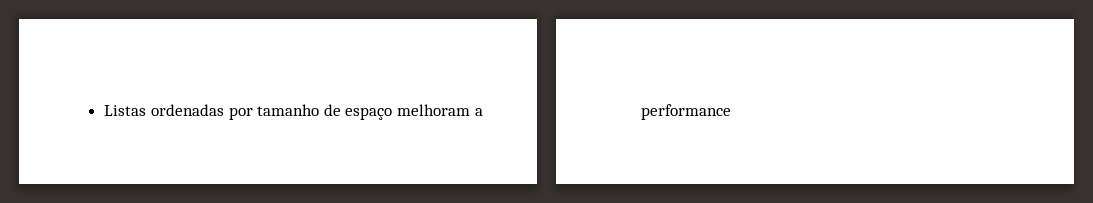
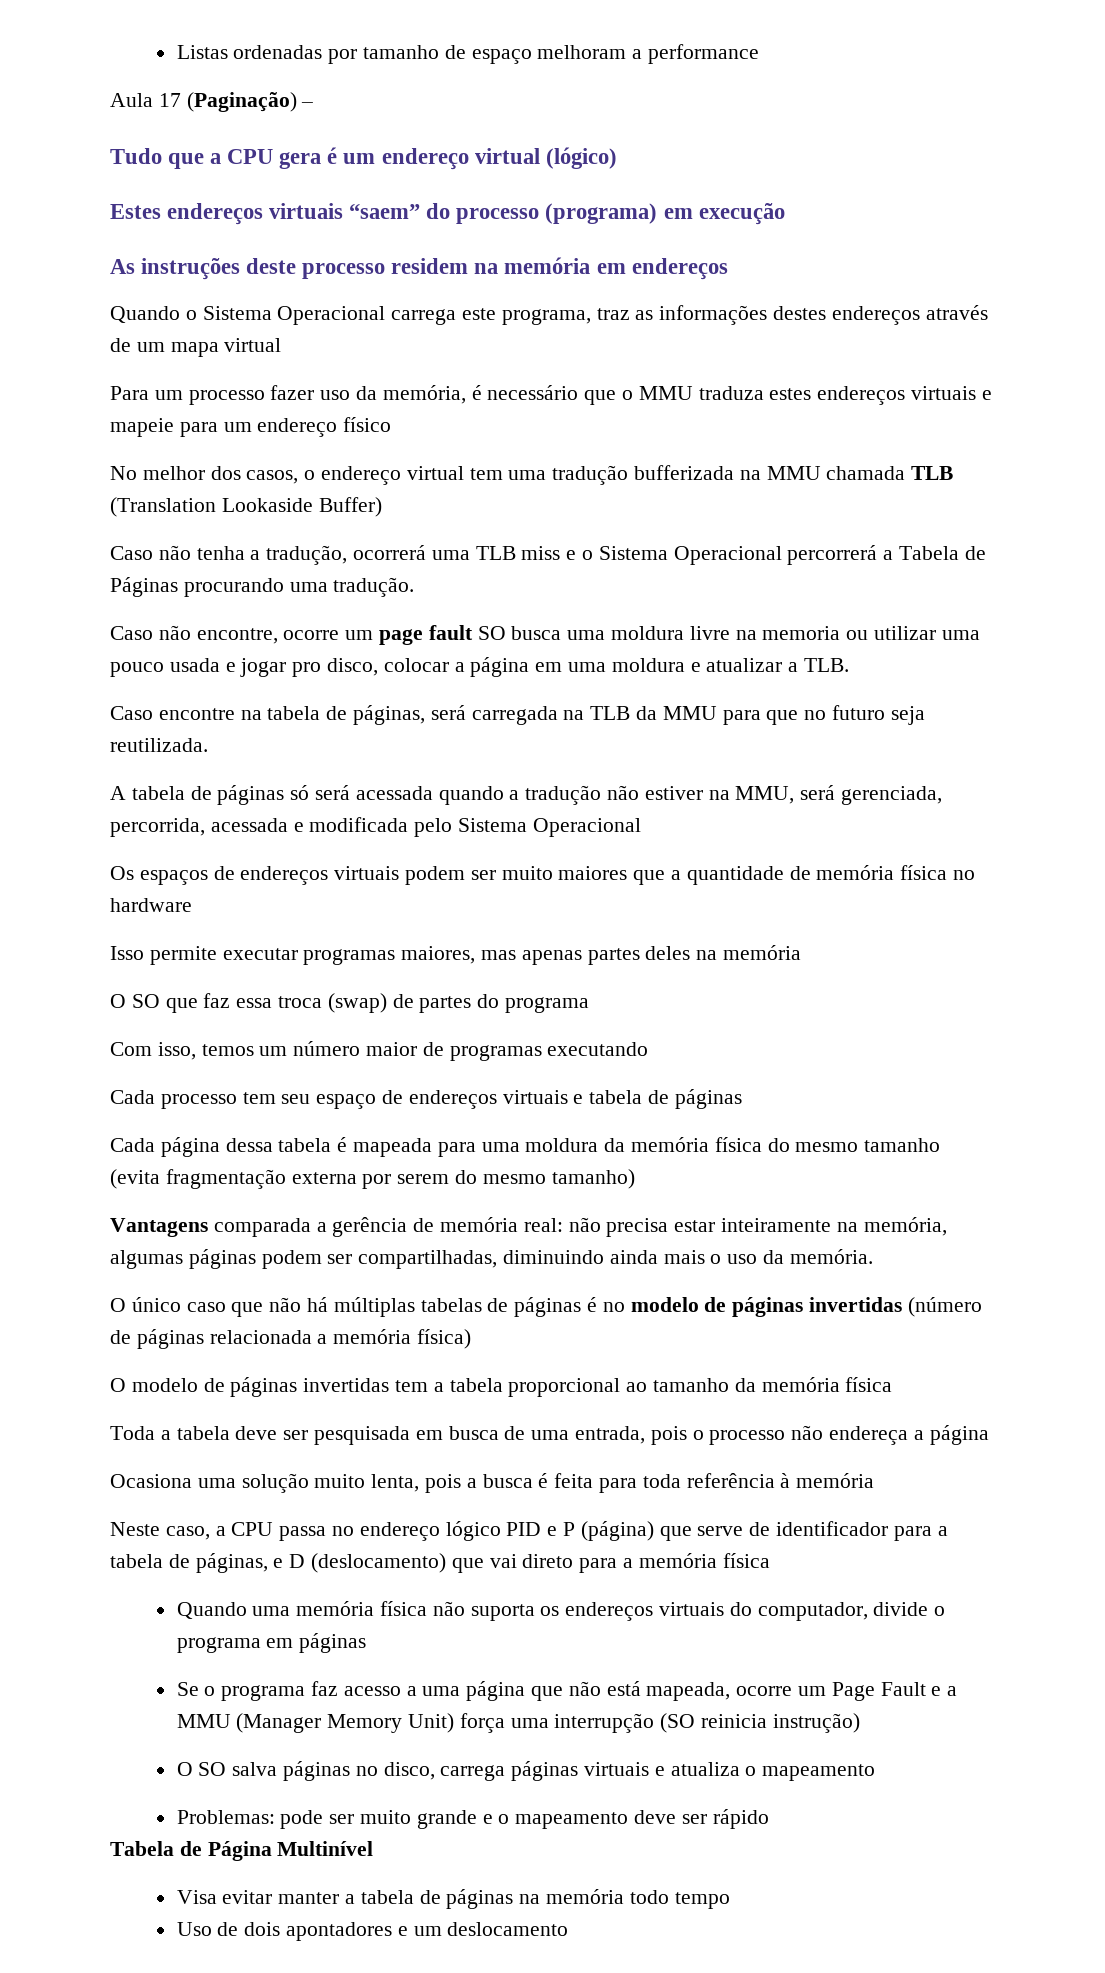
+ Aula 17 (Paginação) –
+ Tudo que a CPU gera é um endereço virtual (lógico)
+ Estes endereços virtuais “saem” do processo (programa) em execução
+ As instruções deste processo residem na memória em endereços
+ Quando o Sistema Operacional carrega este programa, traz as informações destes endereços através de um mapa virtual
+ Para um processo fazer uso da memória, é necessário que o MMU traduza estes endereços virtuais e mapeie para um endereço físico
+ No melhor dos casos, o endereço virtual tem uma tradução bufferizada na MMU chamada TLB (Translation Lookaside Buffer)
+ Caso não tenha a tradução, ocorrerá uma TLB miss e o Sistema Operacional percorrerá a Tabela de Páginas procurando uma tradução.
+ Caso não encontre, ocorre um page fault SO busca uma moldura livre na memoria ou utilizar uma pouco usada e jogar pro disco, colocar a página em uma moldura e atualizar a TLB.
+ Caso encontre na tabela de páginas, será carregada na TLB da MMU para que no futuro seja reutilizada.
+ A tabela de páginas só será acessada quando a tradução não estiver na MMU, será gerenciada, percorrida, acessada e modificada pelo Sistema Operacional
+ Os espaços de endereços virtuais podem ser muito maiores que a quantidade de memória física no hardware
+ Isso permite executar programas maiores, mas apenas partes deles na memória
+ O SO que faz essa troca (swap) de partes do programa
+ Com isso, temos um número maior de programas executando
+ Cada processo tem seu espaço de endereços virtuais e tabela de páginas
+ Cada página dessa tabela é mapeada para uma moldura da memória física do mesmo tamanho (evita fragmentação externa por serem do mesmo tamanho)
+ Vantagens comparada a gerência de memória real: não precisa estar inteiramente na memória, algumas páginas podem ser compartilhadas, diminuindo ainda mais o uso da memória.
+ O único caso que não há múltiplas tabelas de páginas é no modelo de páginas invertidas (número de páginas relacionada a memória física)
+ O modelo de páginas invertidas tem a tabela proporcional ao tamanho da memória física
+ Toda a tabela deve ser pesquisada em busca de uma entrada, pois o processo não endereça a página
+ Ocasiona uma solução muito lenta, pois a busca é feita para toda referência à memória
+ Neste caso, a CPU passa no endereço lógico PID e P (página) que serve de identificador para a tabela de páginas, e D (deslocamento) que vai direto para a memória física
+ Quando uma memória física não suporta os endereços virtuais do computador, divide o programa em páginas
+ Se o programa faz acesso a uma página que não está mapeada, ocorre um Page Fault e a MMU (Manager Memory Unit) força uma interrupção (SO reinicia instrução)
+ O SO salva páginas no disco, carrega páginas virtuais e atualiza o mapeamento
+ Problemas: pode ser muito grande e o mapeamento deve ser rápido
+ Tabela de Página Multinível
+ Visa evitar manter a tabela de páginas na memória todo tempo
+ Uso de dois apontadores e um deslocamento

